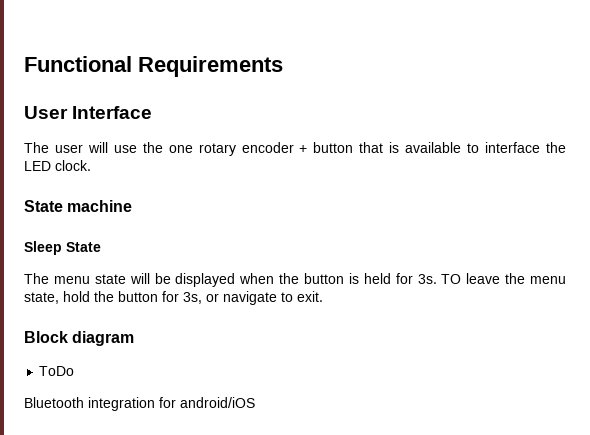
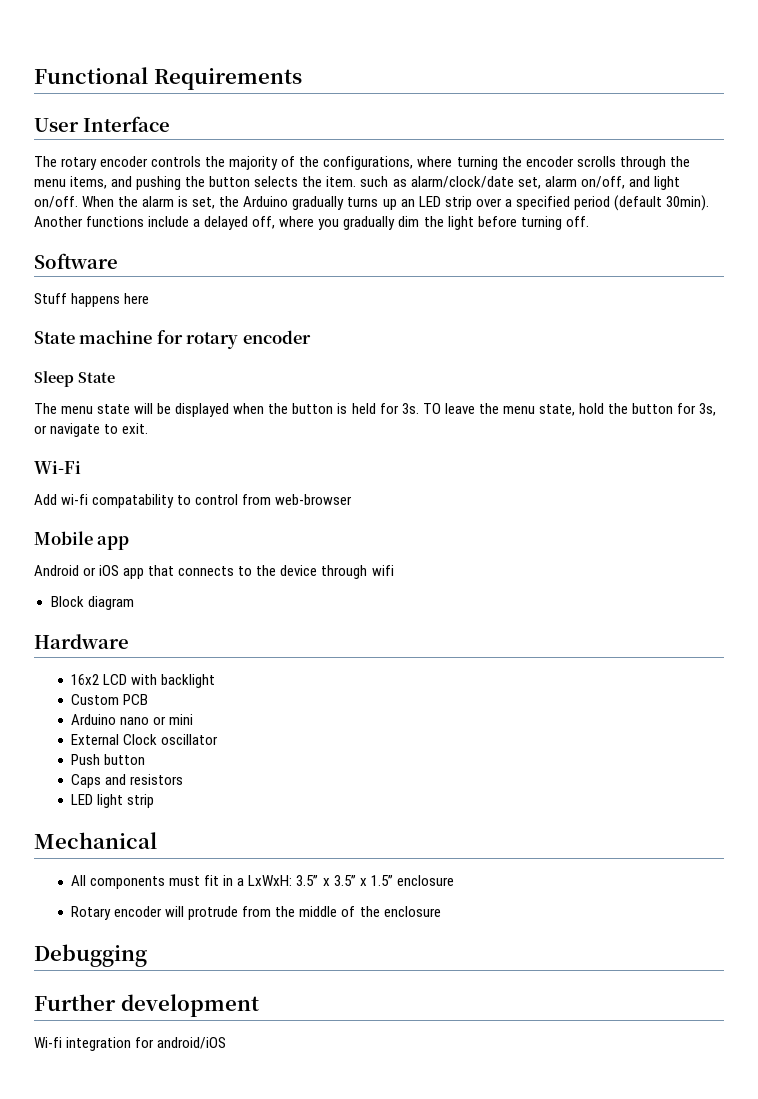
- The user will use the one rotary encoder + button that is available to interface the LED clock.
+ The rotary encoder controls the majority of the configurations, where turning the encoder scrolls through the menu items, and pushing the button selects the item. such as alarm/clock/date set, alarm on/off, and light on/off. When the alarm is set, the Arduino gradually turns up an LED strip over a specified period (default 30min). Another functions include a delayed off, where you gradually dim the light before turning off.
+ Software
+ Stuff happens here
- State machine
+ State machine for rotary encoder
+ Wi-Fi
+ Add wi-fi compatability to control from web-browser
+ Mobile app
+ Android or iOS app that connects to the device through wifi
  Block diagram
- ToDo
- Bluetooth integration for android/iOS
+ Hardware
+ 16x2 LCD with backlight
+ Custom PCB
+ Arduino nano or mini
+ External Clock oscillator
+ Push button
+ Caps and resistors
+ LED light strip
+ Mechanical
+ All components must fit in a LxWxH: 3.5” x 3.5” x 1.5” enclosure
+ Rotary encoder will protrude from the middle of the enclosure
+ Debugging
+ Further development
+ Wi-fi integration for android/iOS

